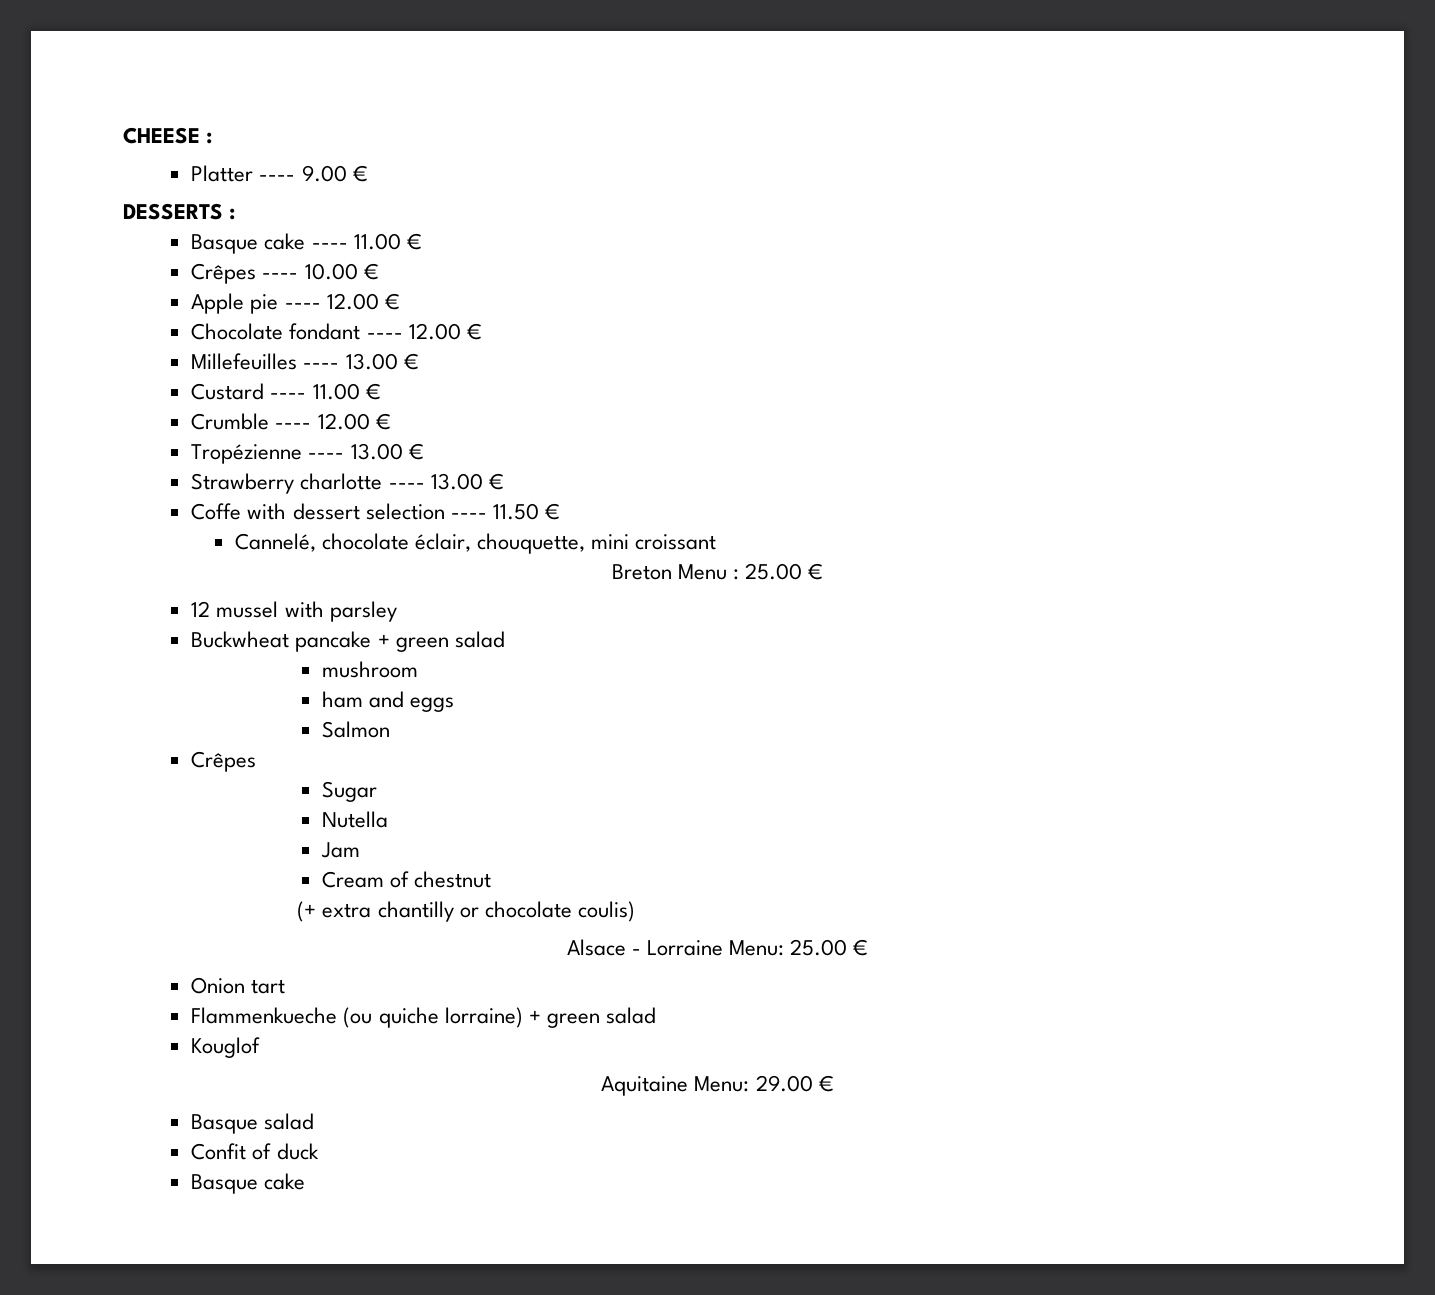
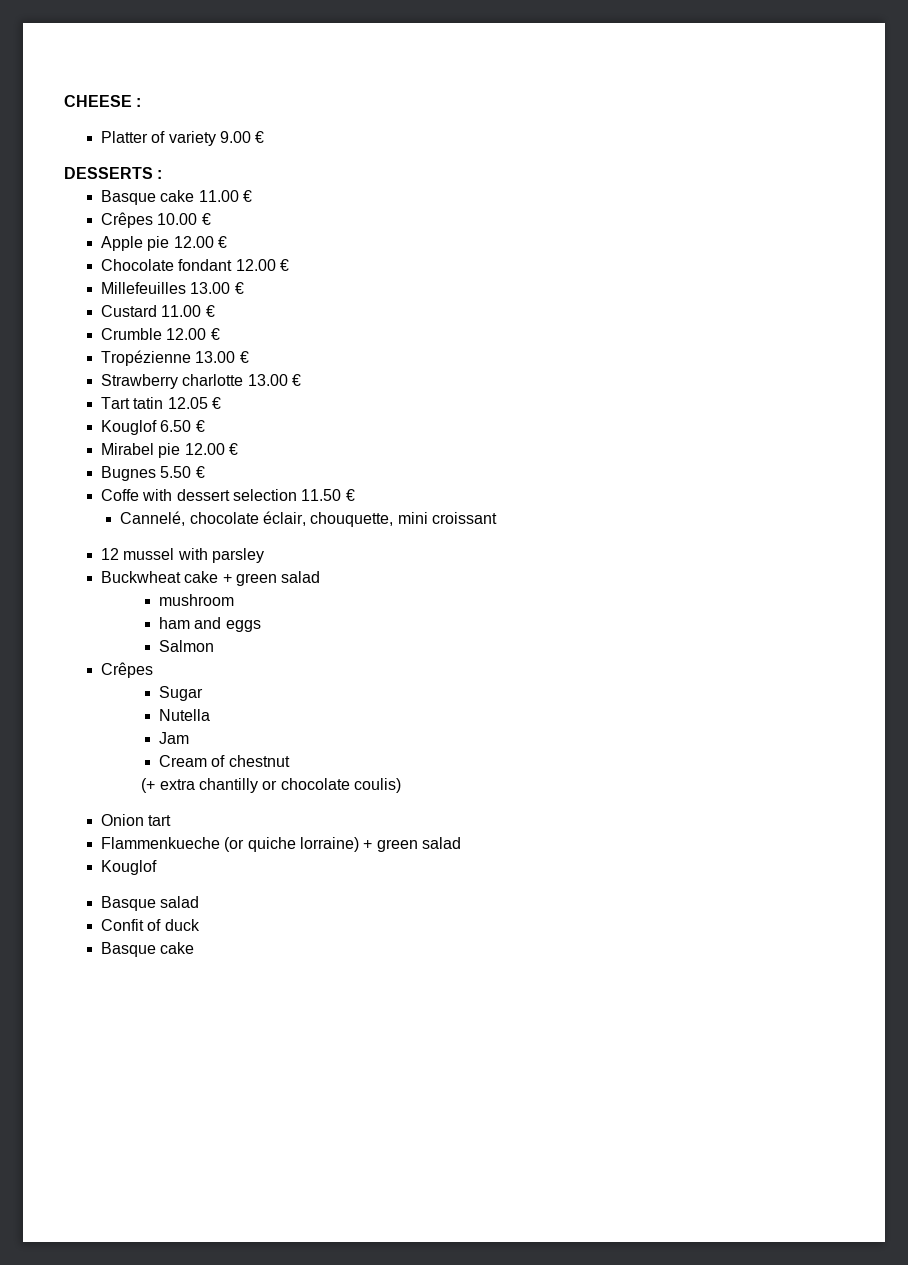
- Platter ---- 9.00 €
+ Platter of variety 9.00 €
- Basque cake ---- 11.00 €
+ Basque cake 11.00 €
- Crêpes ---- 10.00 €
+ Crêpes 10.00 €
- Apple pie ---- 12.00 €
+ Apple pie 12.00 €
- Chocolate fondant ---- 12.00 €
+ Chocolate fondant 12.00 €
- Millefeuilles ---- 13.00 €
+ Millefeuilles 13.00 €
- Custard ---- 11.00 €
+ Custard 11.00 €
- Crumble ---- 12.00 €
+ Crumble 12.00 €
- Tropézienne ---- 13.00 €
+ Tropézienne 13.00 €
- Strawberry charlotte ---- 13.00 €
+ Strawberry charlotte 13.00 €
+ Tart tatin 12.05 €
+ Kouglof 6.50 €
+ Mirabel pie 12.00 €
+ Bugnes 5.50 €
- Coffe with dessert selection ---- 11.50 €
+ Coffe with dessert selection 11.50 €
- Breton Menu : 25.00 €
- Buckwheat pancake + green salad
+ Buckwheat cake + green salad
- Alsace - Lorraine Menu: 25.00 €
- Flammenkueche (ou quiche lorraine) + green salad
+ Flammenkueche (or quiche lorraine) + green salad
- Aquitaine Menu: 29.00 €

